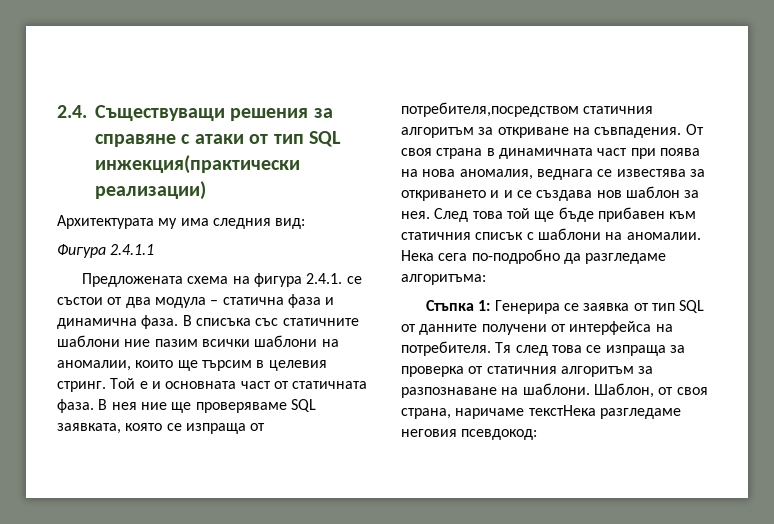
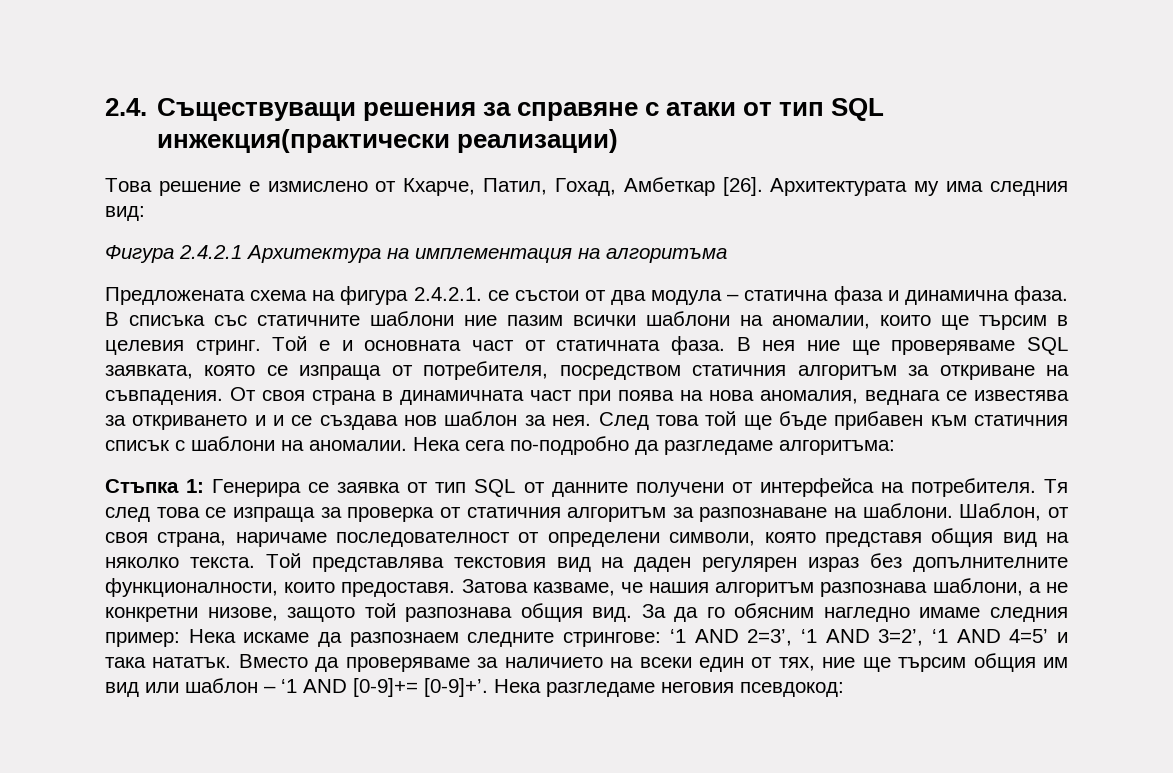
+ Това решение е измислено от Кхарче, Патил, Гохад, Амбеткар [26].
- Фигура 2.4.1.1
+ Фигура 2.4.2.1 Архитектура на имплементация на алгоритъма
- Предложената схема на фигура 2.4.1. се състои от два модула – статична фаза и динамична фаза.
+ Предложената схема на фигура 2.4.2.1. се състои от два модула – статична фаза и динамична фаза.
- В нея ние ще проверяваме SQL заявката, която се изпраща от потребителя,посредством статичния алгоритъм за откриване на съвпадения.
+ В нея ние ще проверяваме SQL заявката, която се изпраща от потребителя, посредством статичния алгоритъм за откриване на съвпадения.
- Шаблон, от своя страна, наричаме текстНека разгледаме неговия псевдокод:
+ Шаблон, от своя страна, наричаме последователност от определени символи, която представя общия вид на няколко текста. Той представлява текстовия вид на даден регулярен израз без допълнителните функционалности, които предоставя. Затова казваме, че нашия алгоритъм разпознава шаблони, а не конкретни низове, защото той разпознава общия вид. За да го обясним нагледно имаме следния пример: Нека искаме да разпознаем следните стрингове: ‘1 AND 2=3’, ‘1 AND 3=2’, ‘1 AND 4=5’ и така нататък. Вместо да проверяваме за наличието на всеки един от тях, ние ще търсим общия им вид или шаблон – ‘1 AND [0-9]+= [0-9]+’. Нека разгледаме неговия псевдокод:

